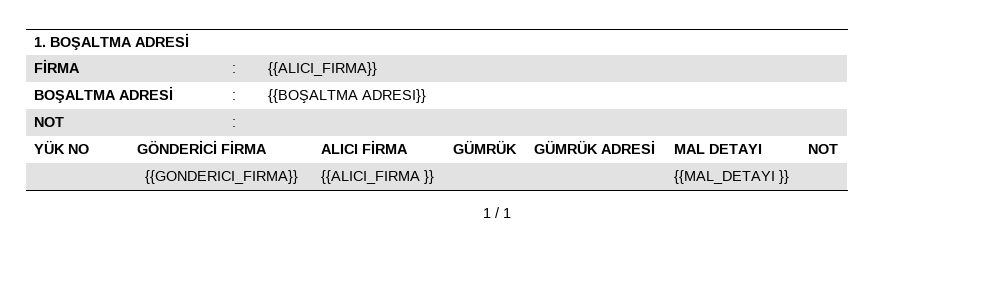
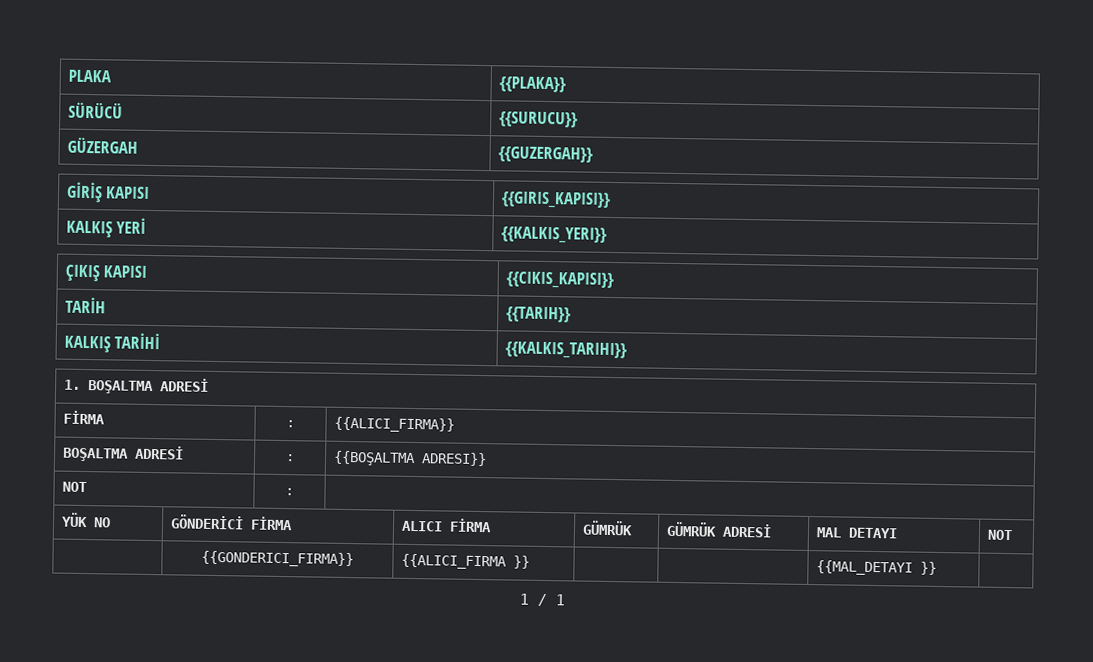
+ PLAKA | {{PLAKA}}
+ SÜRÜCÜ | {{SURUCU}}
+ GÜZERGAH | {{GUZERGAH}}
+ GİRİŞ KAPISI | {{GIRIS_KAPISI}}
+ KALKIŞ YERİ | {{KALKIS_YERI}}
+ ÇIKIŞ KAPISI | {{CIKIS_KAPISI}}
+ TARİH | {{TARIH}}
+ KALKIŞ TARİHİ | {{KALKIS_TARIHI}}

